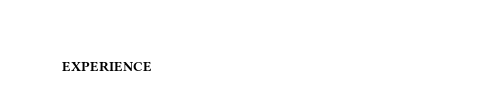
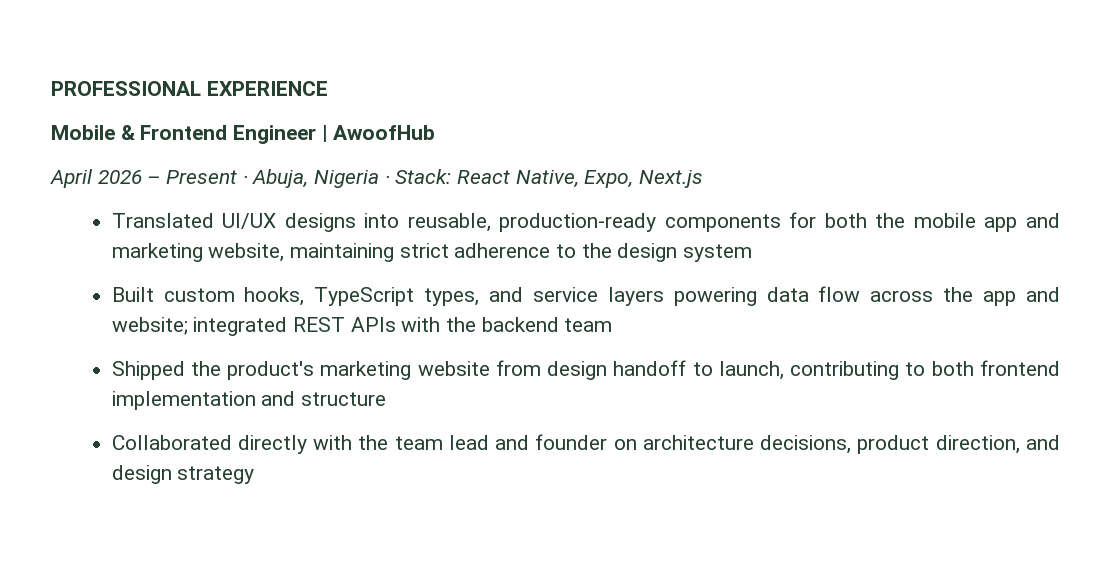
- EXPERIENCE
+ PROFESSIONAL EXPERIENCE
+ Mobile & Frontend Engineer | AwoofHub
+ April 2026 – Present · Abuja, Nigeria · Stack: React Native, Expo, Next.js
+ Translated UI/UX designs into reusable, production-ready components for both the mobile app and marketing website, maintaining strict adherence to the design system
+ Built custom hooks, TypeScript types, and service layers powering data flow across the app and website; integrated REST APIs with the backend team
+ Shipped the product's marketing website from design handoff to launch, contributing to both frontend implementation and structure
+ Collaborated directly with the team lead and founder on architecture decisions, product direction, and design strategy

